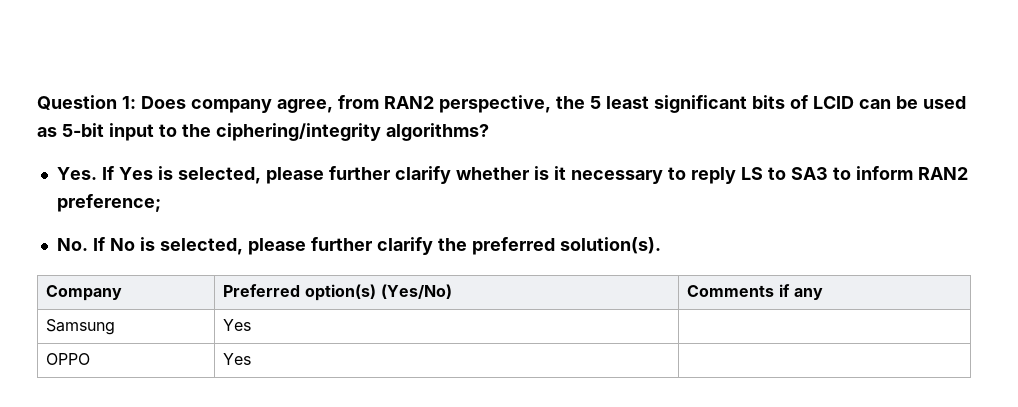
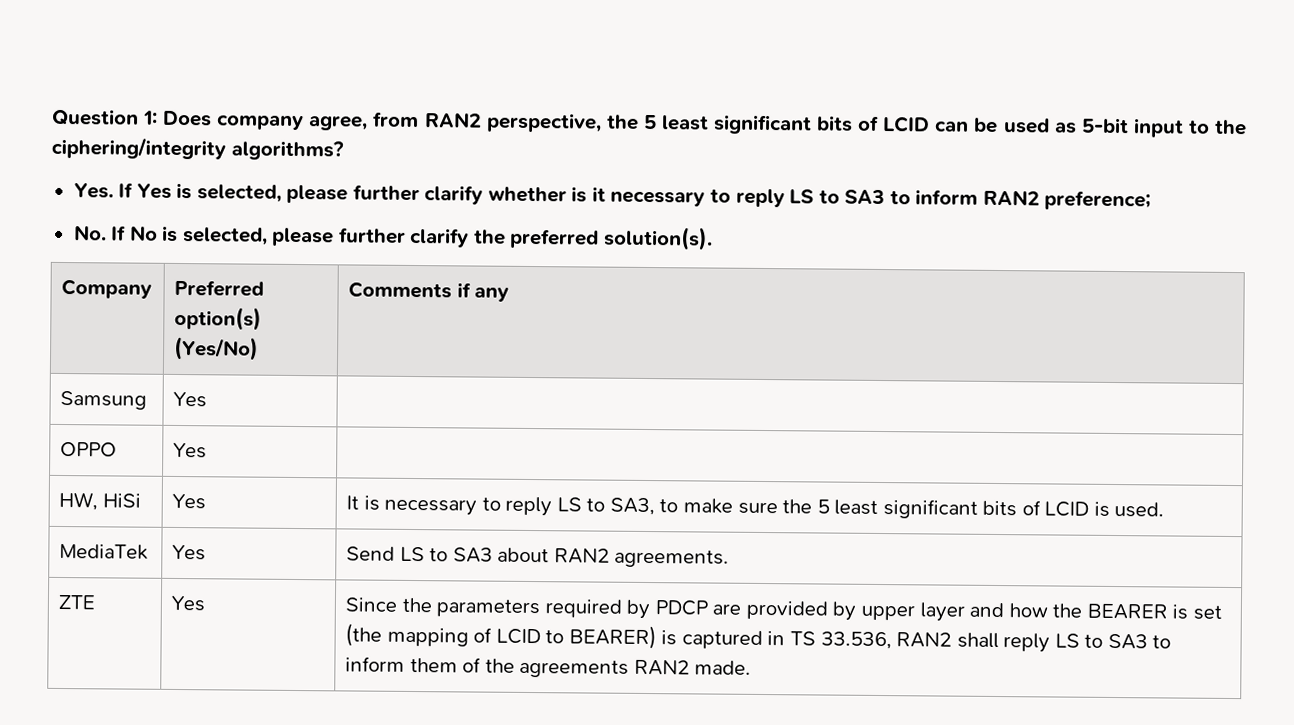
+ HW, HiSi | Yes | It is necessary to reply LS to SA3, to make sure the 5 least significant bits of LCID is used.
+ MediaTek | Yes | Send LS to SA3 about RAN2 agreements.
+ ZTE | Yes | Since the parameters required by PDCP are provided by upper layer and how the BEARER is set (the mapping of LCID to BEARER) is captured in TS 33.536, RAN2 shall reply LS to SA3 to inform them of the agreements RAN2 made.

